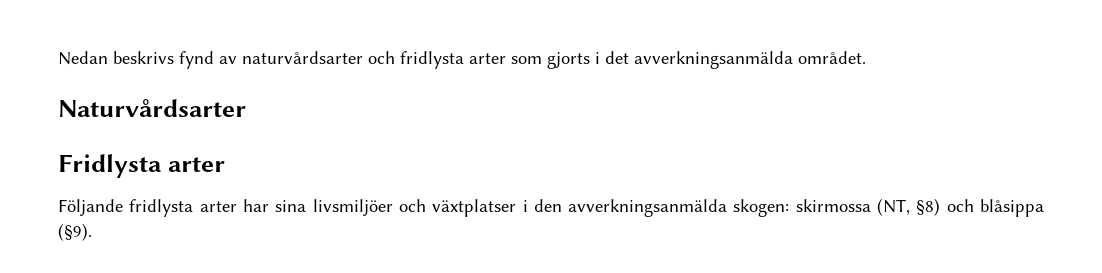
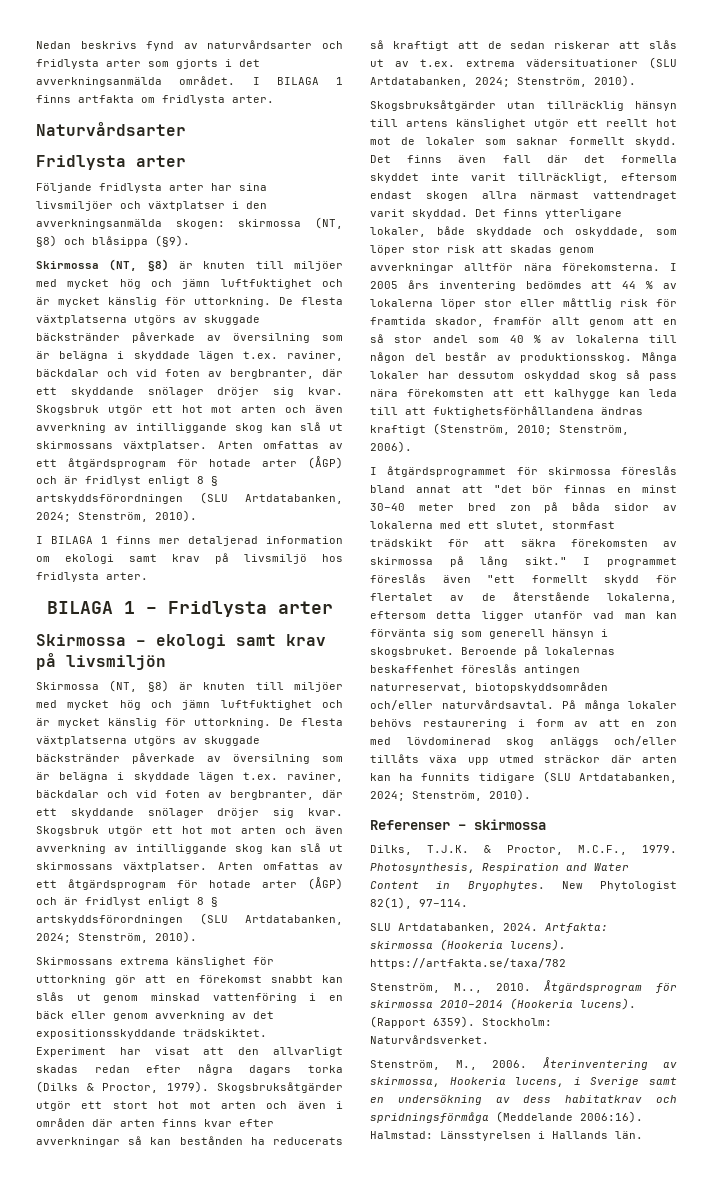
+ I BILAGA 1 finns artfakta om fridlysta arter.
  Följande fridlysta arter har sina livsmiljöer och växtplatser i den avverkningsanmälda skogen: skirmossa (NT, §8) och blåsippa (§9).
+ Skirmossa (NT, §8) är knuten till miljöer med mycket hög och jämn luftfuktighet och är mycket känslig för uttorkning. De flesta växtplatserna utgörs av skuggade bäckstränder påverkade av översilning som är belägna i skyddade lägen t.ex. raviner, bäckdalar och vid foten av bergbranter, där ett skyddande snölager dröjer sig kvar. Skogsbruk utgör ett hot mot arten och även avverkning av intilliggande skog kan slå ut skirmossans växtplatser. Arten omfattas av ett åtgärdsprogram för hotade arter (ÅGP) och är fridlyst enligt 8 § artskyddsförordningen (SLU Artdatabanken, 2024; Stenström, 2010).
+ I BILAGA 1 finns mer detaljerad information om ekologi samt krav på livsmiljö hos fridlysta arter.
+ BILAGA 1 – Fridlysta arter
+ Skirmossa – ekologi samt krav på livsmiljön
+ Skirmossa (NT, §8) är knuten till miljöer med mycket hög och jämn luftfuktighet och är mycket känslig för uttorkning. De flesta växtplatserna utgörs av skuggade bäckstränder påverkade av översilning som är belägna i skyddade lägen t.ex. raviner, bäckdalar och vid foten av bergbranter, där ett skyddande snölager dröjer sig kvar. Skogsbruk utgör ett hot mot arten och även avverkning av intilliggande skog kan slå ut skirmossans växtplatser. Arten omfattas av ett åtgärdsprogram för hotade arter (ÅGP) och är fridlyst enligt 8 § artskyddsförordningen (SLU Artdatabanken, 2024; Stenström, 2010).
+ Skirmossans extrema känslighet för uttorkning gör att en förekomst snabbt kan slås ut genom minskad vattenföring i en bäck eller genom avverkning av det expositionsskyddande trädskiktet. Experiment har visat att den allvarligt skadas redan efter några dagars torka (Dilks & Proctor, 1979). Skogsbruksåtgärder utgör ett stort hot mot arten och även i områden där arten finns kvar efter avverkningar så kan bestånden ha reducerats så kraftigt att de sedan riskerar att slås ut av t.ex. extrema vädersituationer (SLU Artdatabanken, 2024; Stenström, 2010).
+ Skogsbruksåtgärder utan tillräcklig hänsyn till artens känslighet utgör ett reellt hot mot de lokaler som saknar formellt skydd. Det finns även fall där det formella skyddet inte varit tillräckligt, eftersom endast skogen allra närmast vattendraget varit skyddad. Det finns ytterligare lokaler, både skyddade och oskyddade, som löper stor risk att skadas genom avverkningar alltför nära förekomsterna. I 2005 års inventering bedömdes att 44 % av lokalerna löper stor eller måttlig risk för framtida skador, framför allt genom att en så stor andel som 40 % av lokalerna till någon del består av produktionsskog. Många lokaler har dessutom oskyddad skog så pass nära förekomsten att ett kalhygge kan leda till att fuktighetsförhållandena ändras kraftigt (Stenström, 2010; Stenström, 2006).
+ I åtgärdsprogrammet för skirmossa föreslås bland annat att "det bör finnas en minst 30–40 meter bred zon på båda sidor av lokalerna med ett slutet, stormfast trädskikt för att säkra förekomsten av skirmossa på lång sikt." I programmet föreslås även "ett formellt skydd för flertalet av de återstående lokalerna, eftersom detta ligger utanför vad man kan förvänta sig som generell hänsyn i skogsbruket. Beroende på lokalernas beskaffenhet föreslås antingen naturreservat, biotopskyddsområden och/eller naturvårdsavtal. På många lokaler behövs restaurering i form av att en zon med lövdominerad skog anläggs och/eller tillåts växa upp utmed sträckor där arten kan ha funnits tidigare (SLU Artdatabanken, 2024; Stenström, 2010).
+ Referenser – skirmossa
+ Dilks, T.J.K. & Proctor, M.C.F., 1979. Photosynthesis, Respiration and Water Content in Bryophytes. New Phytologist 82(1), 97–114.
+ SLU Artdatabanken, 2024. Artfakta: skirmossa (Hookeria lucens). https://artfakta.se/taxa/782
+ Stenström, M.., 2010. Åtgärdsprogram för skirmossa 2010–2014 (Hookeria lucens). (Rapport 6359). Stockholm: Naturvårdsverket.
+ Stenström, M., 2006. Återinventering av skirmossa, Hookeria lucens, i Sverige samt en undersökning av dess habitatkrav och spridningsförmåga (Meddelande 2006:16). Halmstad: Länsstyrelsen i Hallands län.

